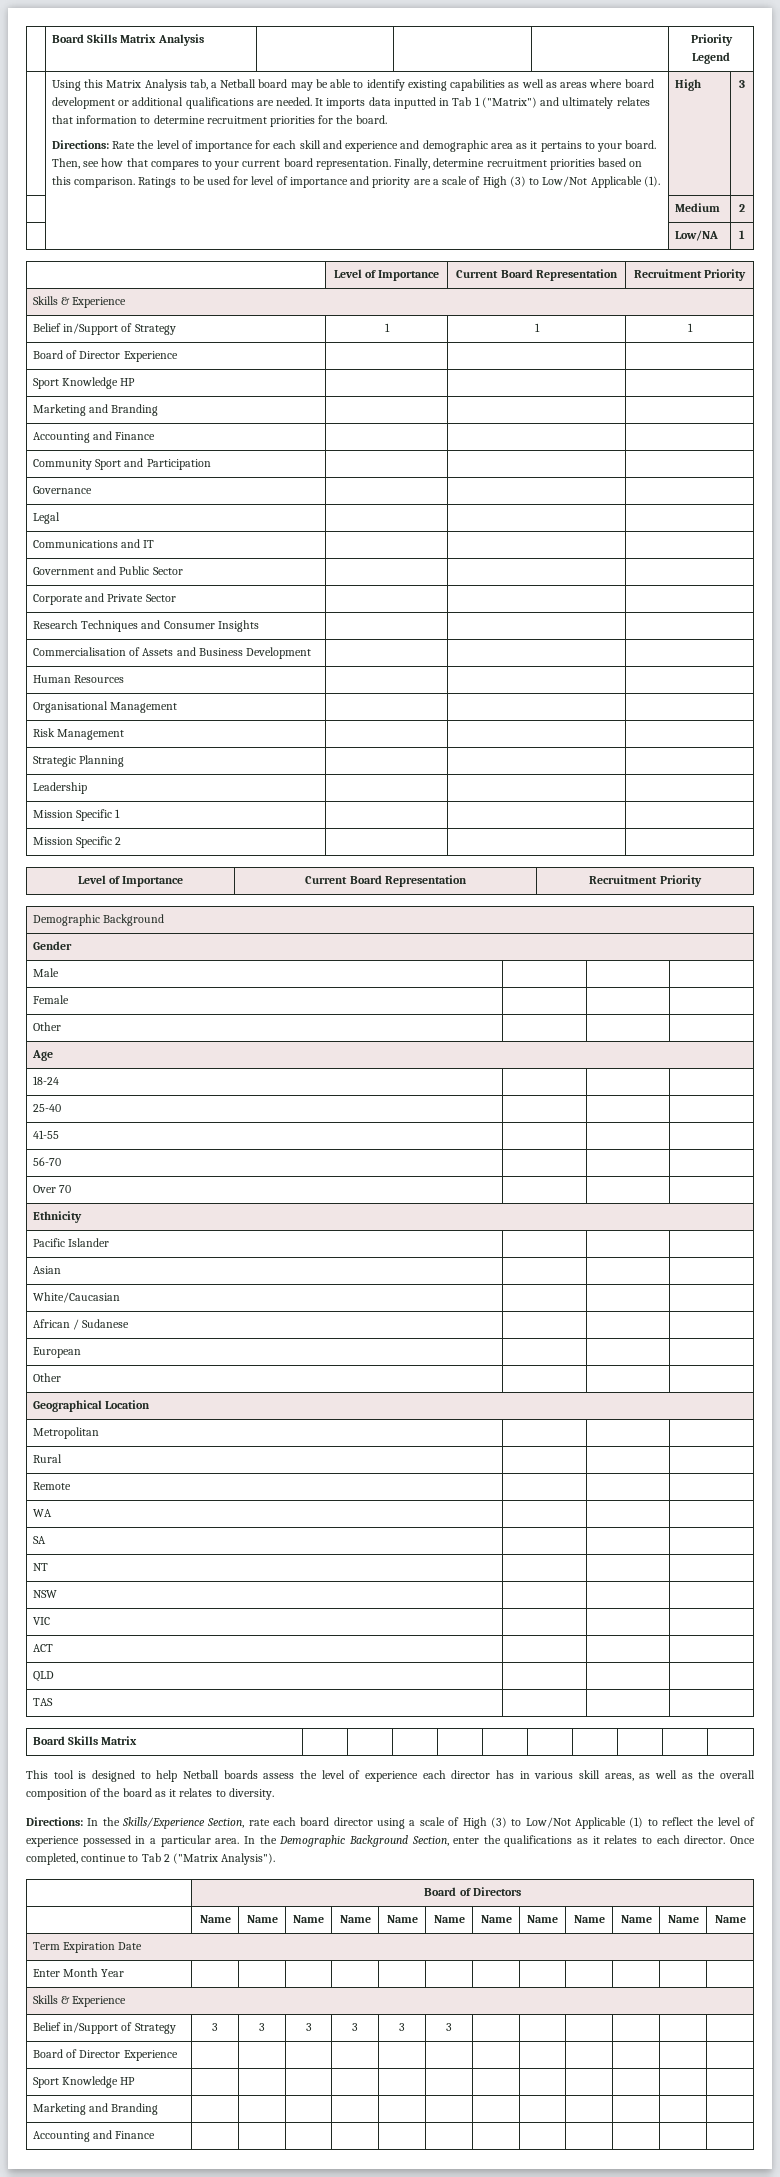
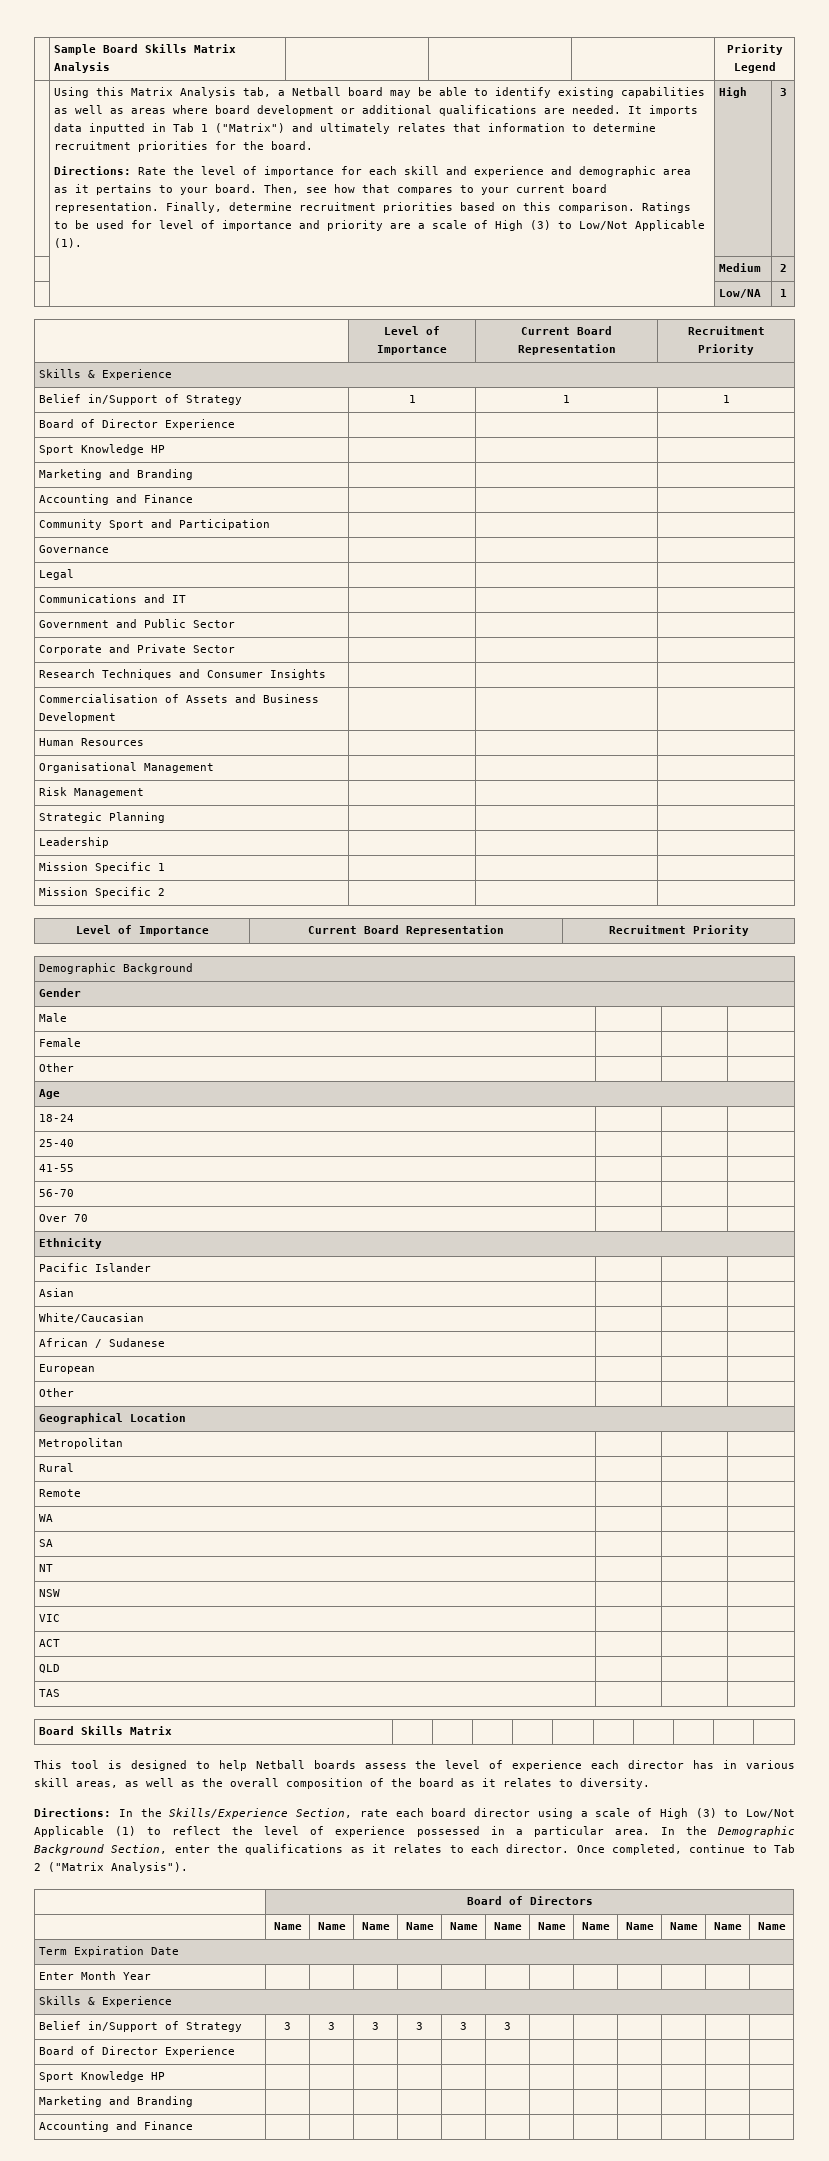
- | Board Skills Matrix Analysis | | | | Priority Legend
+ | Sample Board Skills Matrix Analysis | | | | Priority Legend

